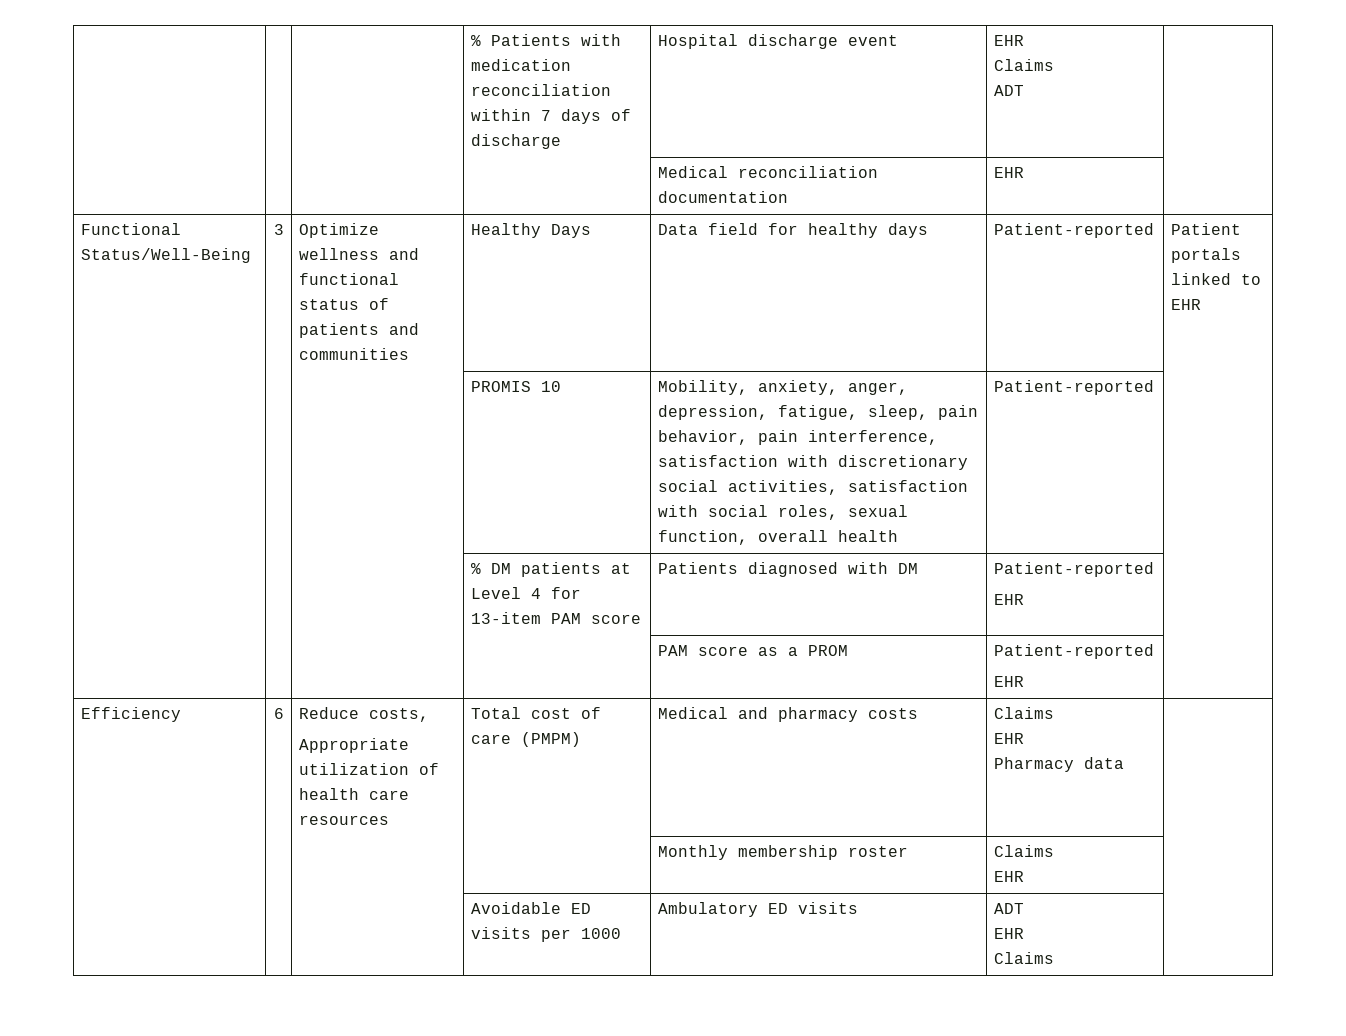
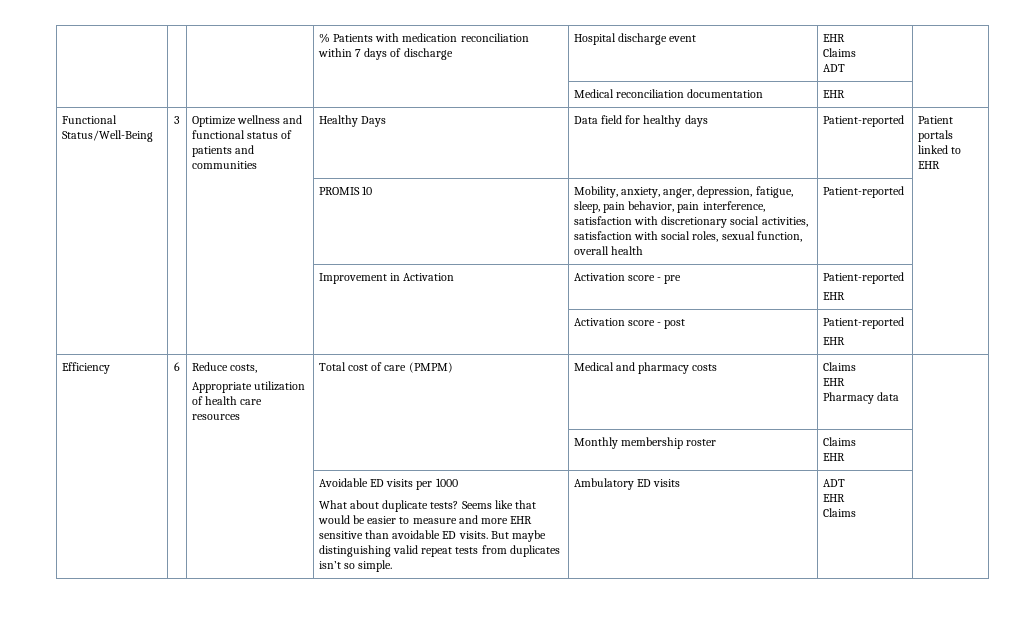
- | | | % DM patients at Level 4 for 13-item PAM score | Patients diagnosed with DM | Patient-reported
+ | | | Improvement in Activation | Activation score - pre | Patient-reported
  EHR |
- | | | | PAM score as a PROM | Patient-reported
+ | | | | Activation score - post | Patient-reported
+ What about duplicate tests? Seems like that would be easier to measure and more EHR sensitive than avoidable ED visits. But maybe distinguishing valid repeat tests from duplicates isn’t so simple.

